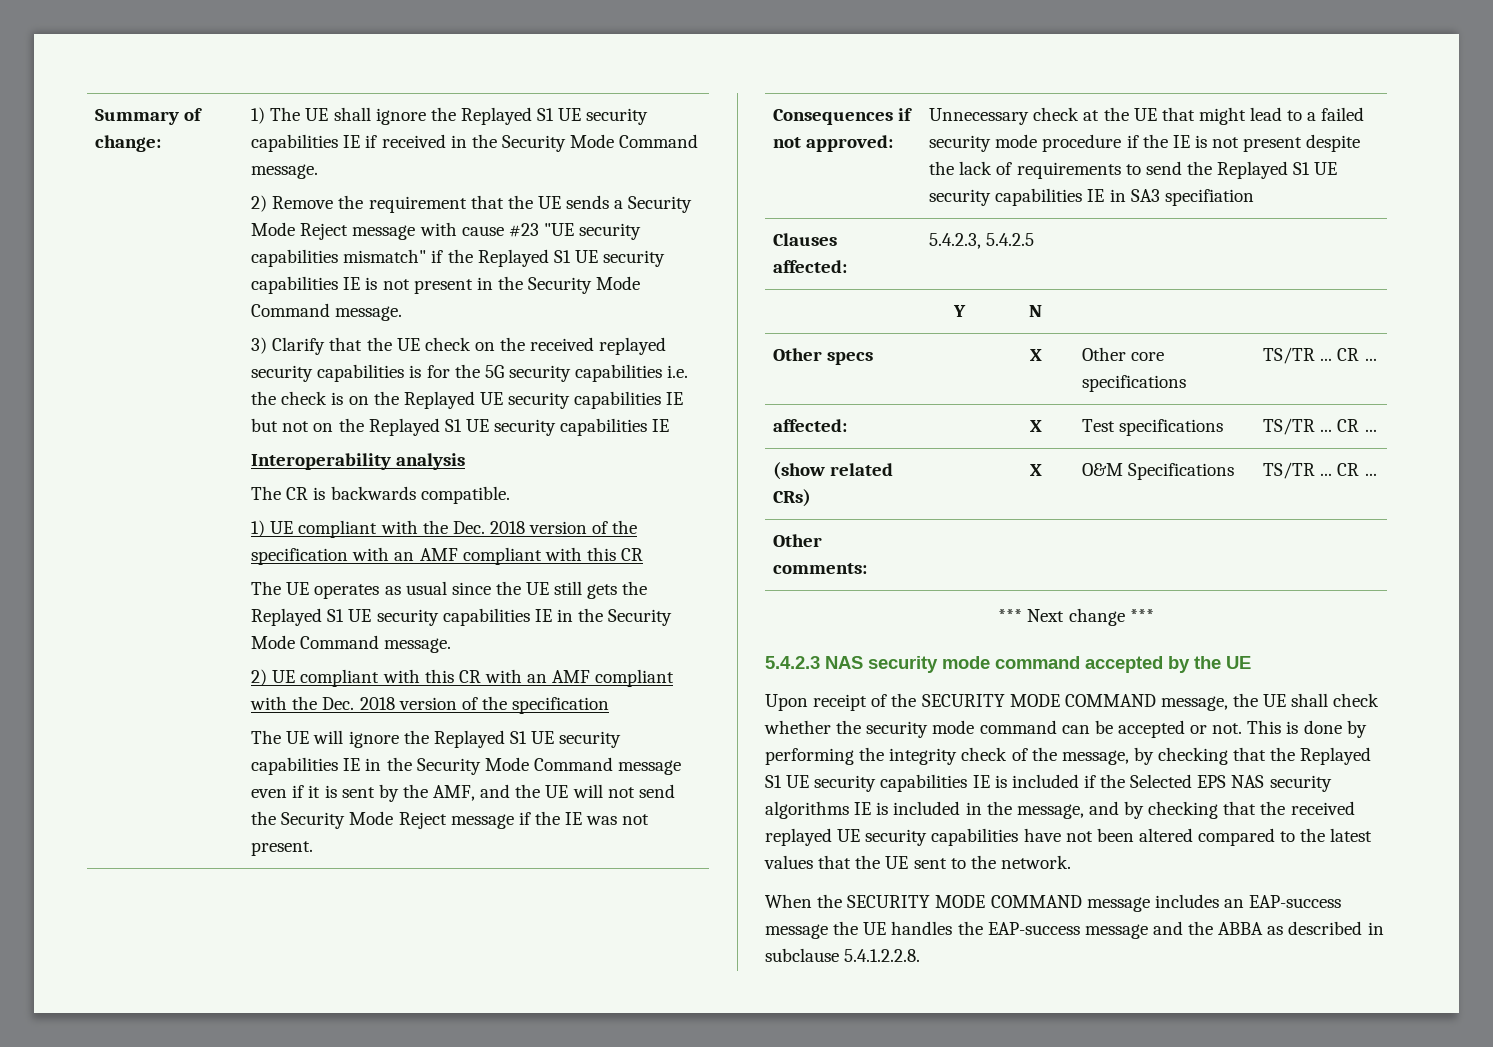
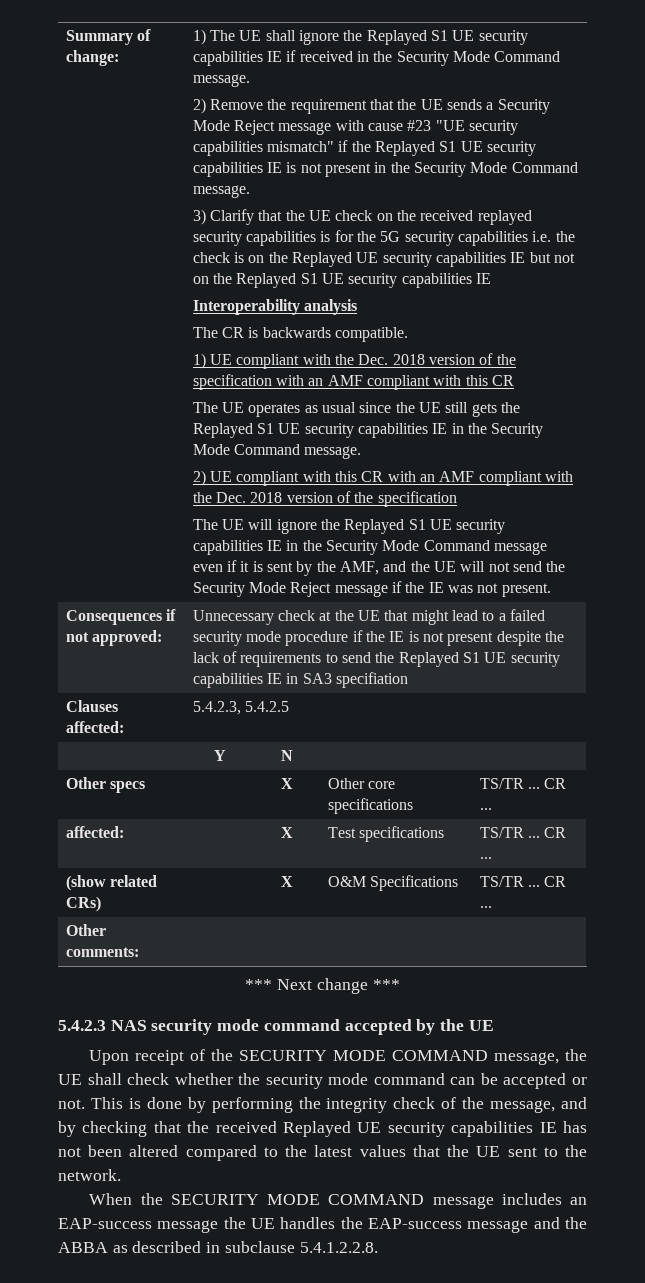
- This is done by performing the integrity check of the message, by checking that the Replayed S1 UE security capabilities IE is included if the Selected EPS NAS security algorithms IE is included in the message, and by checking that the received replayed UE security capabilities have not been altered compared to the latest values that the UE sent to the network.
+ This is done by performing the integrity check of the message, and by checking that the received Replayed UE security capabilities IE has not been altered compared to the latest values that the UE sent to the network.

